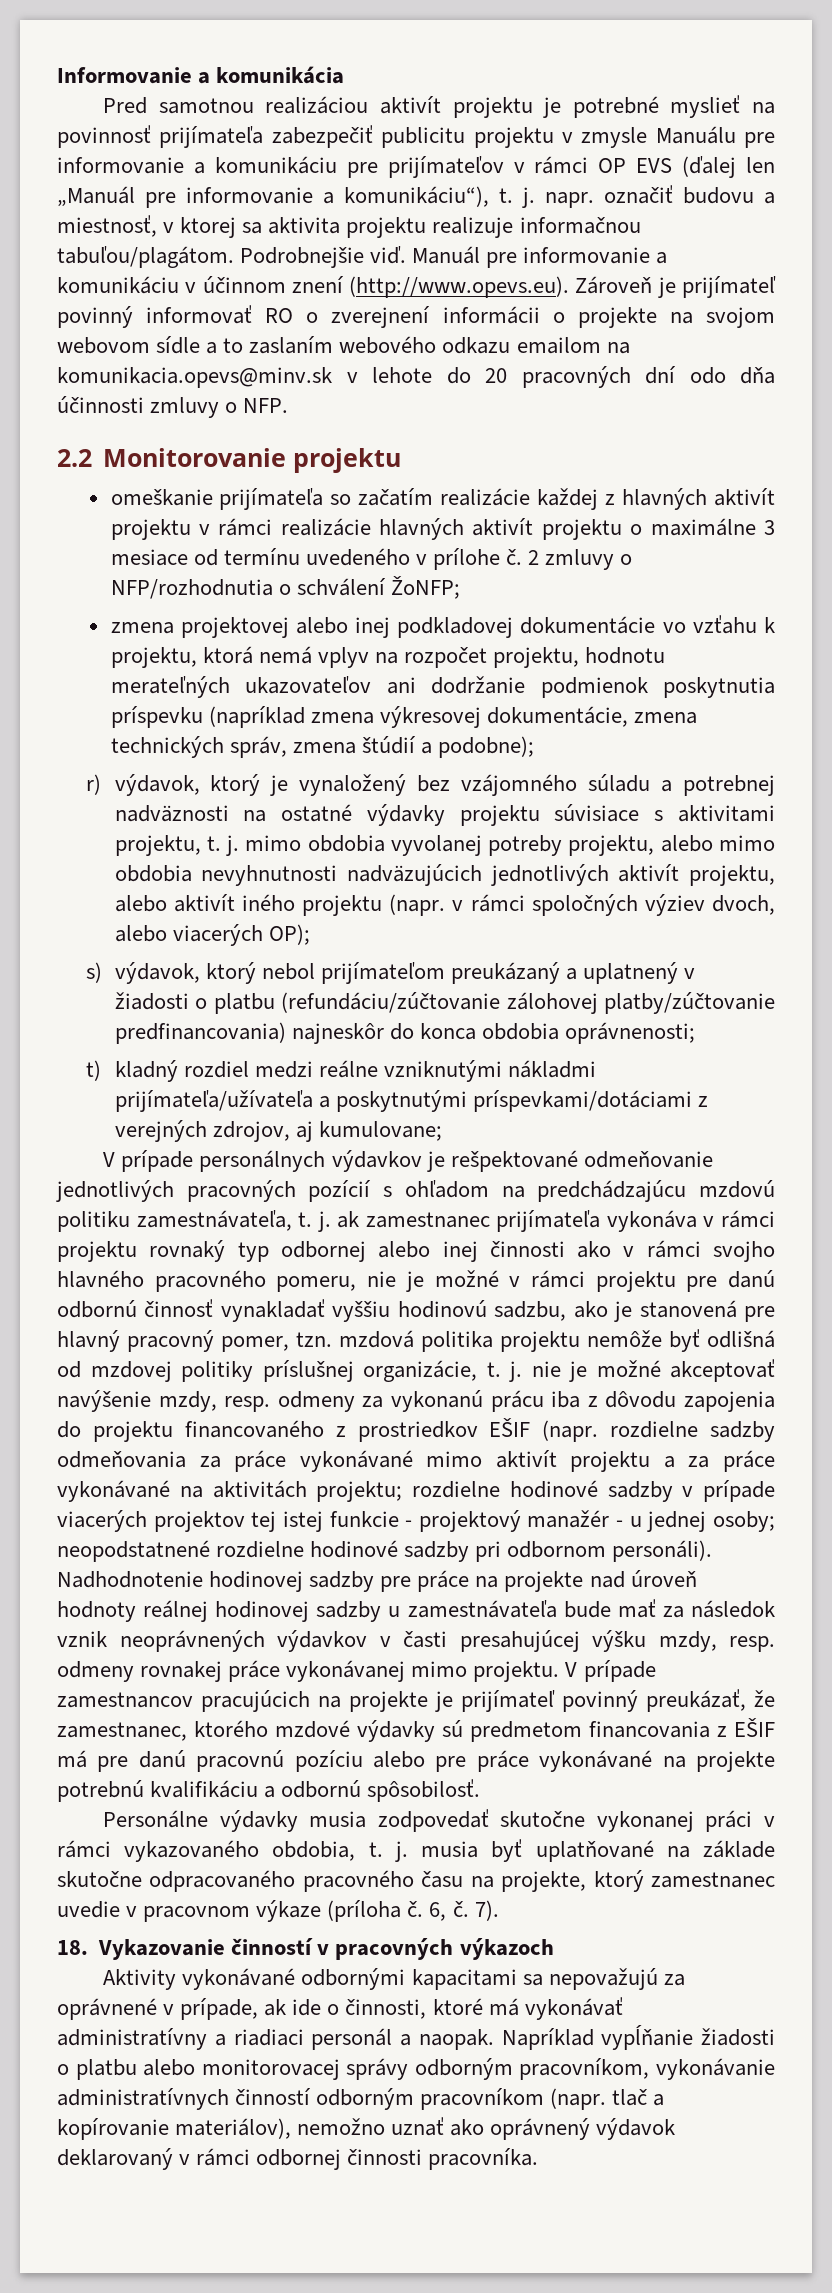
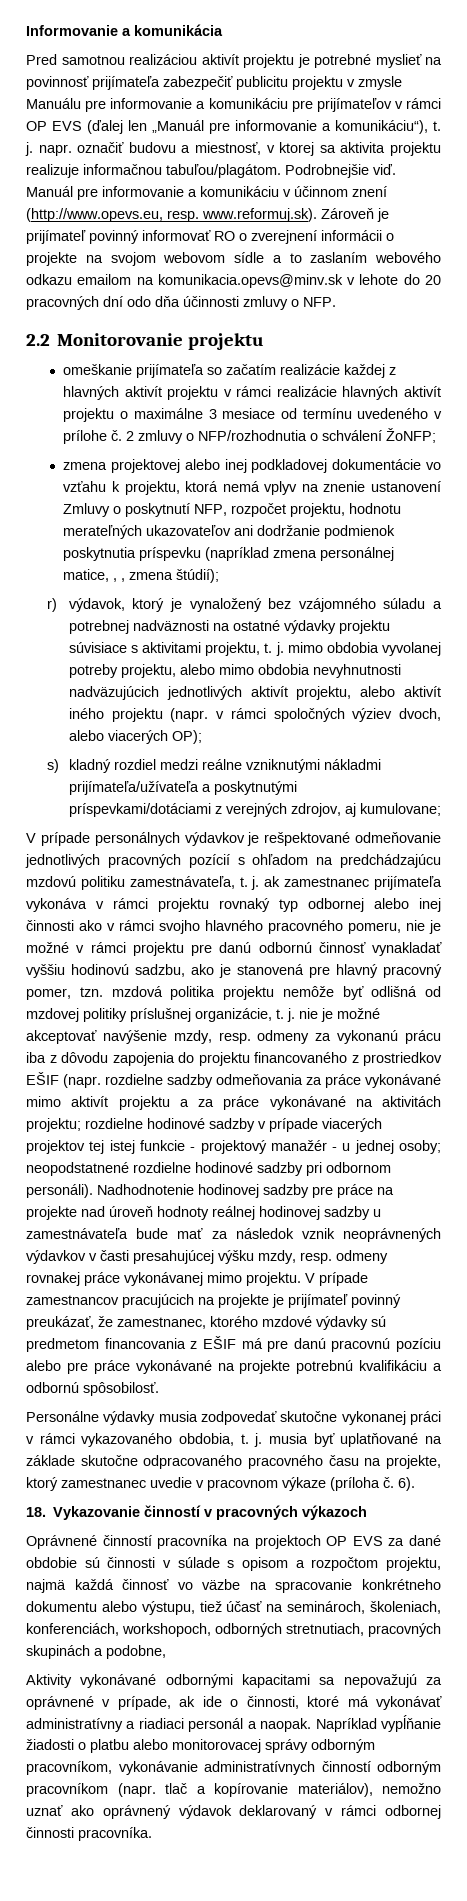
- Manuál pre informovanie a komunikáciu v účinnom znení (http://www.opevs.eu). Zároveň je prijímateľ povinný informovať RO o zverejnení informácii o projekte na svojom webovom sídle a to zaslaním webového odkazu emailom na komunikacia.opevs@minv.sk v lehote do 20 pracovných dní odo dňa účinnosti zmluvy o NFP.
+ Manuál pre informovanie a komunikáciu v účinnom znení (http://www.opevs.eu, resp. www.reformuj.sk). Zároveň je prijímateľ povinný informovať RO o zverejnení informácii o projekte na svojom webovom sídle a to zaslaním webového odkazu emailom na komunikacia.opevs@minv.sk v lehote do 20 pracovných dní odo dňa účinnosti zmluvy o NFP.
- zmena projektovej alebo inej podkladovej dokumentácie vo vzťahu k projektu, ktorá nemá vplyv na rozpočet projektu, hodnotu merateľných ukazovateľov ani dodržanie podmienok poskytnutia príspevku (napríklad zmena výkresovej dokumentácie, zmena technických správ, zmena štúdií a podobne);
+ zmena projektovej alebo inej podkladovej dokumentácie vo vzťahu k projektu, ktorá nemá vplyv na znenie ustanovení Zmluvy o poskytnutí NFP, rozpočet projektu, hodnotu merateľných ukazovateľov ani dodržanie podmienok poskytnutia príspevku (napríklad zmena personálnej matice, , , zmena štúdií);
- s) výdavok, ktorý nebol prijímateľom preukázaný a uplatnený v žiadosti o platbu (refundáciu/zúčtovanie zálohovej platby/zúčtovanie predfinancovania) najneskôr do konca obdobia oprávnenosti;
- t) kladný rozdiel medzi reálne vzniknutými nákladmi prijímateľa/užívateľa a poskytnutými príspevkami/dotáciami z verejných zdrojov, aj kumulovane;
+ s) kladný rozdiel medzi reálne vzniknutými nákladmi prijímateľa/užívateľa a poskytnutými príspevkami/dotáciami z verejných zdrojov, aj kumulovane;
- 6, č. 7).
+ 6).
+ Oprávnené činností pracovníka na projektoch OP EVS za dané obdobie sú činnosti v súlade s opisom a rozpočtom projektu, najmä každá činnosť vo väzbe na spracovanie konkrétneho dokumentu alebo výstupu, tiež účasť na seminároch, školeniach, konferenciách, workshopoch, odborných stretnutiach, pracovných skupinách a podobne,

